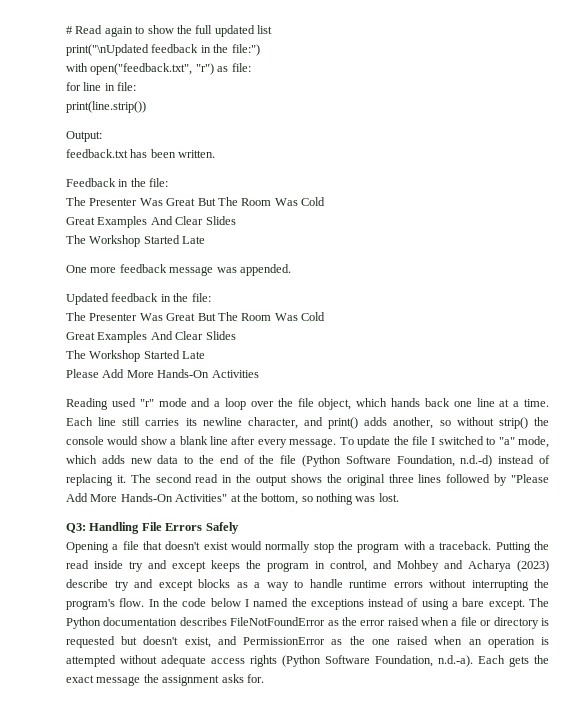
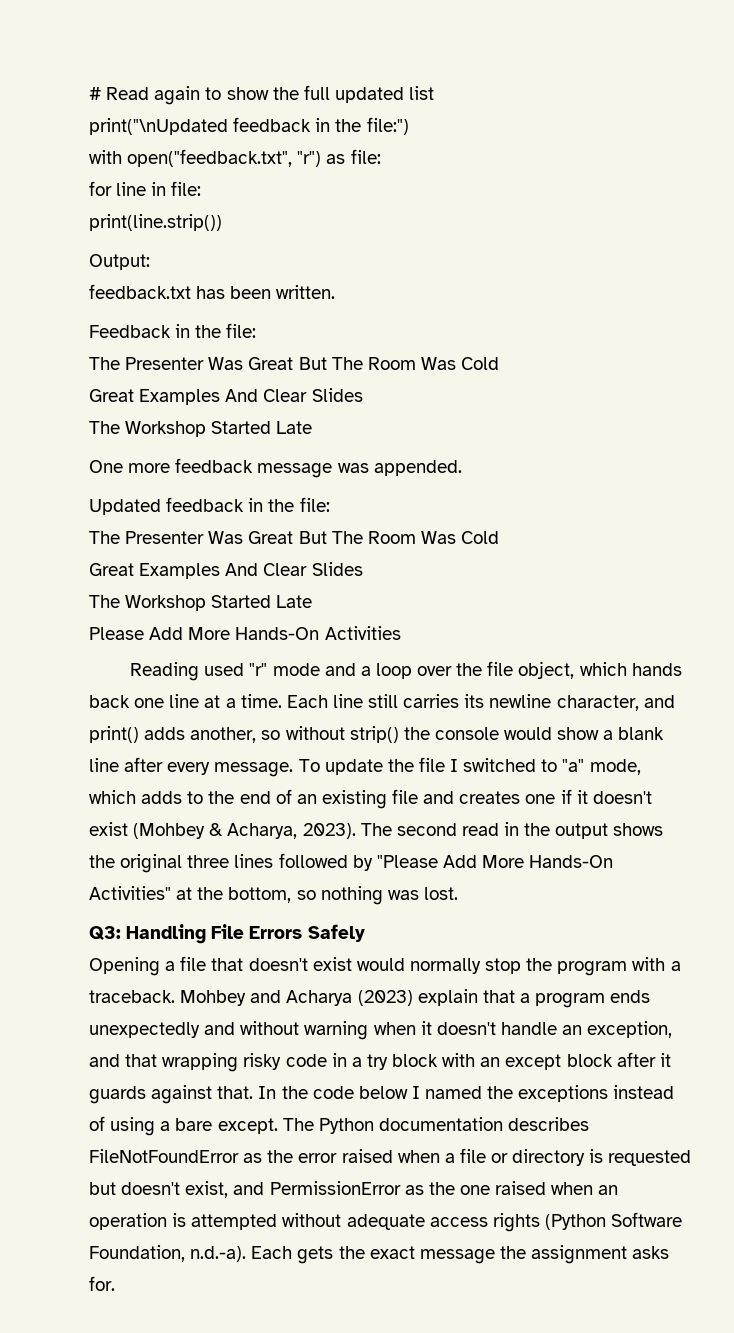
- To update the file I switched to "a" mode, which adds new data to the end of the file (Python Software Foundation, n.d.-d) instead of replacing it.
+ To update the file I switched to "a" mode, which adds to the end of an existing file and creates one if it doesn't exist (Mohbey & Acharya, 2023).
- Putting the read inside try and except keeps the program in control, and Mohbey and Acharya (2023) describe try and except blocks as a way to handle runtime errors without interrupting the program's flow.
+ Mohbey and Acharya (2023) explain that a program ends unexpectedly and without warning when it doesn't handle an exception, and that wrapping risky code in a try block with an except block after it guards against that.

